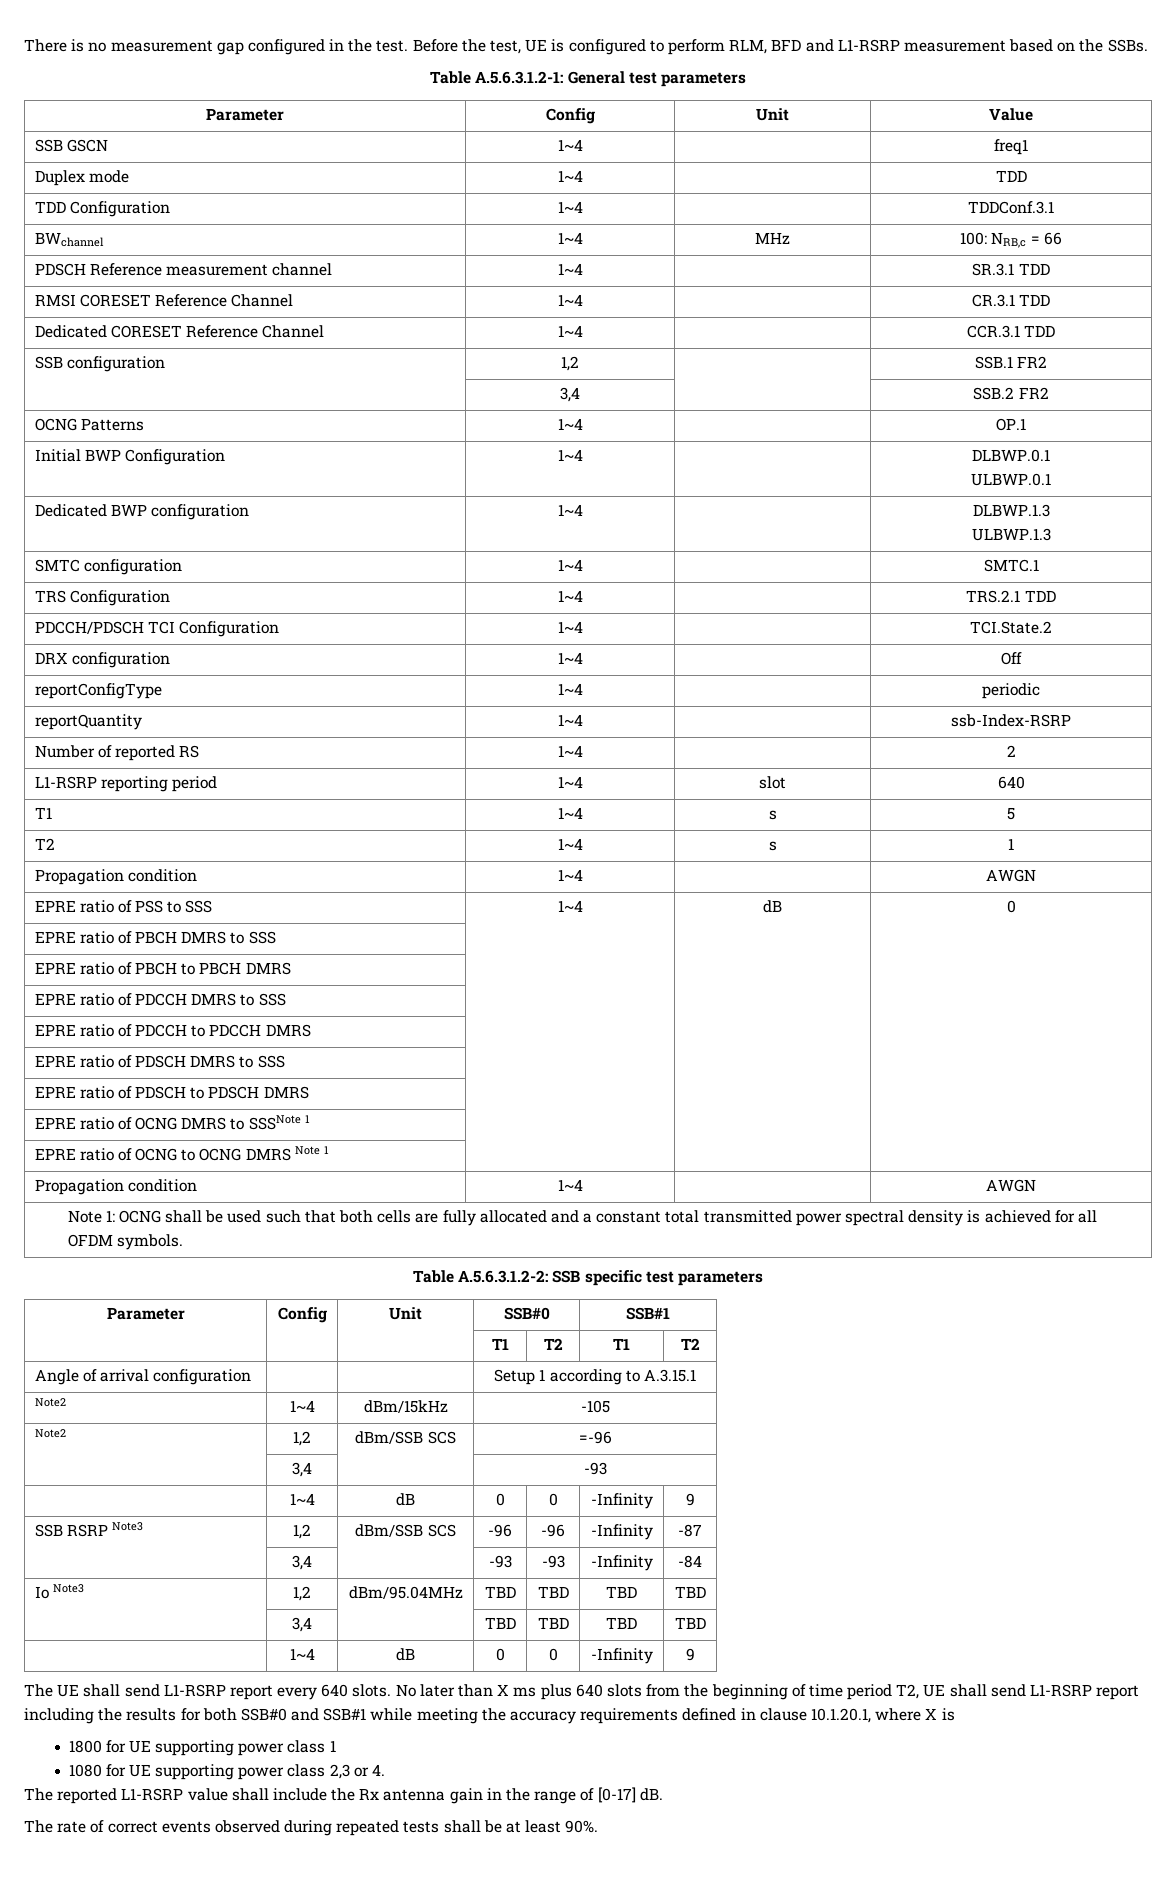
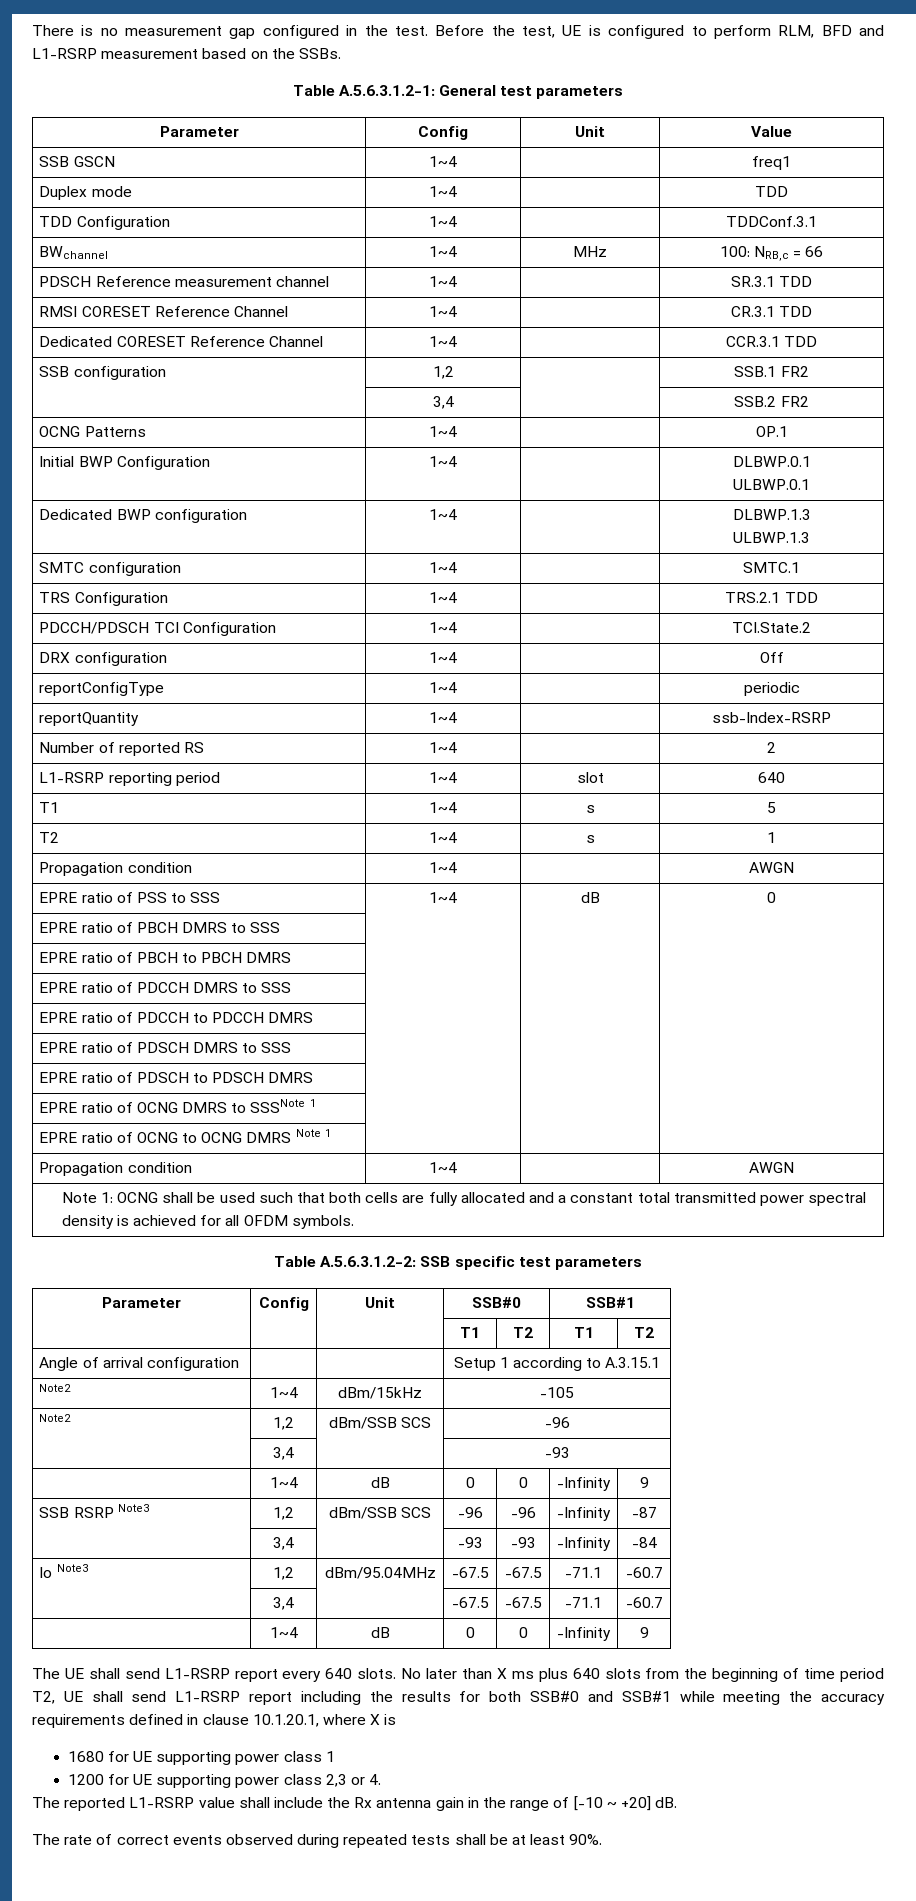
- Note2 | 1,2 | dBm/SSB SCS | =-96
+ Note2 | 1,2 | dBm/SSB SCS | -96
- Io Note3 | 1,2 | dBm/95.04MHz | TBD | TBD | TBD | TBD
- | 3,4 | | TBD | TBD | TBD | TBD
+ Io Note3 | 1,2 | dBm/95.04MHz | -67.5 | -67.5 | -71.1 | -60.7
+ | 3,4 | | -67.5 | -67.5 | -71.1 | -60.7
- 1800 for UE supporting power class 1
+ 1680 for UE supporting power class 1
- 1080 for UE supporting power class 2,3 or 4.
+ 1200 for UE supporting power class 2,3 or 4.
- The reported L1-RSRP value shall include the Rx antenna gain in the range of [0-17] dB.
+ The reported L1-RSRP value shall include the Rx antenna gain in the range of [-10 ~ +20] dB.

